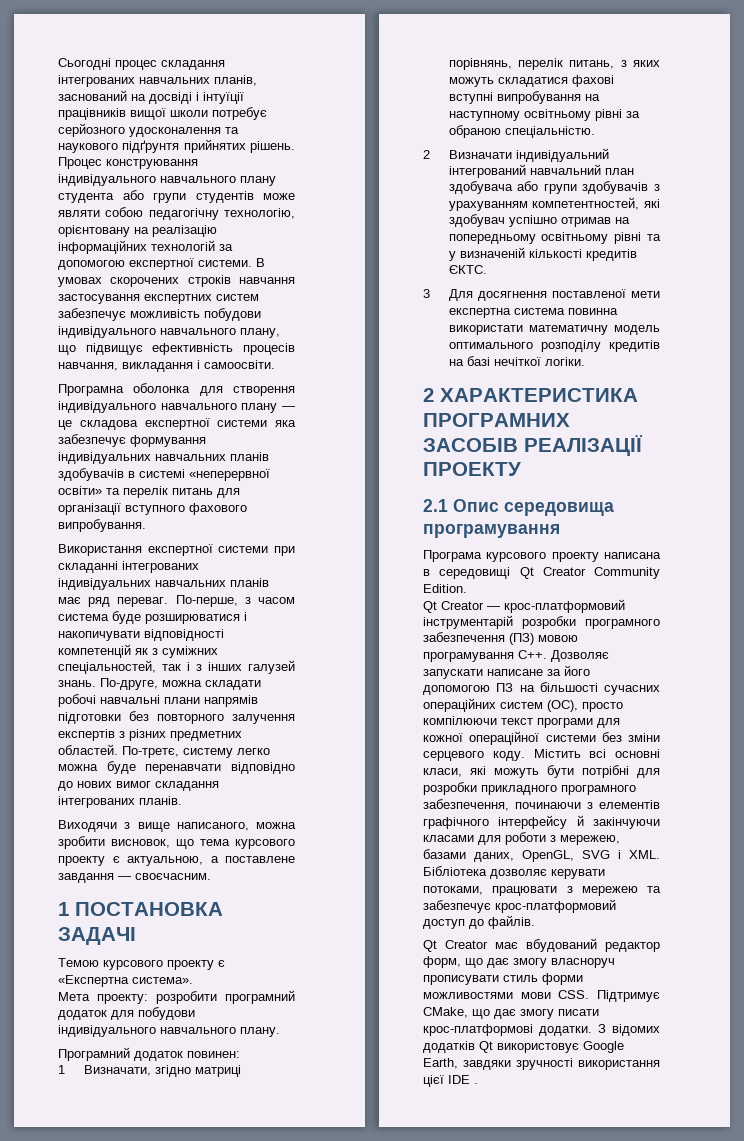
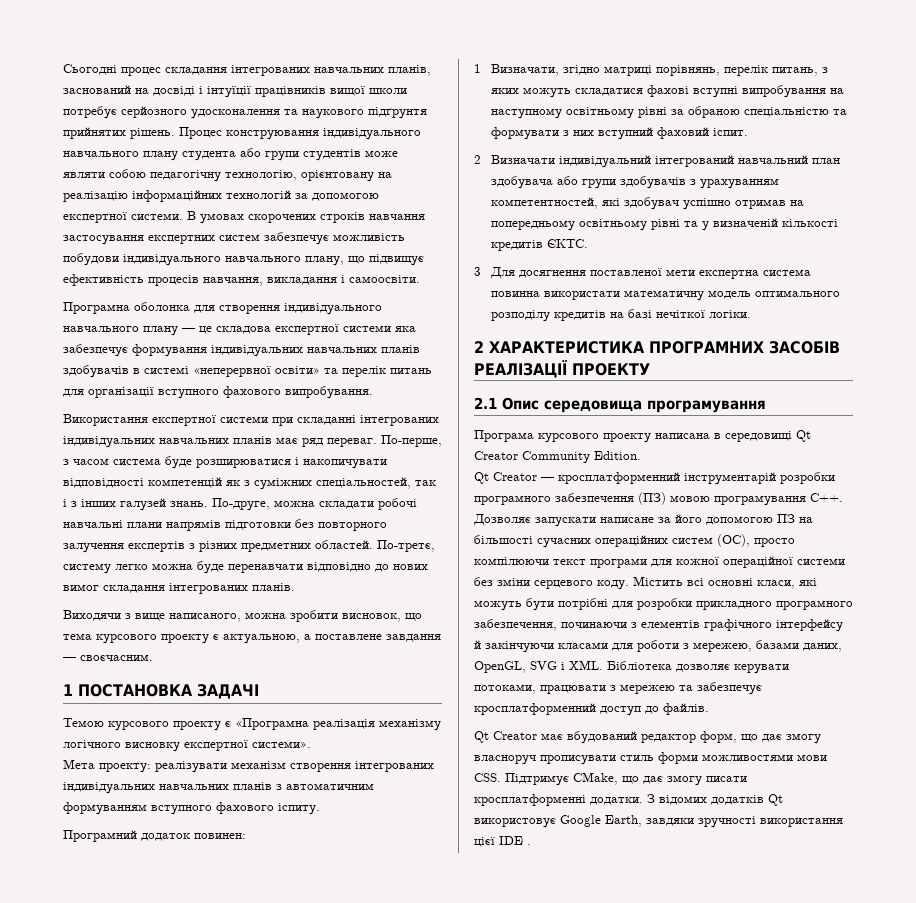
- Темою курсового проекту є «Експертна система».
- Мета проекту: розробити програмний додаток для побудови індивідуального навчального плану.
+ Темою курсового проекту є «Програмна реалізація механізму логічного висновку експертної системи».
+ Мета проекту: реалізувати механізм створення інтегрованих індивідуальних навчальних планів з автоматичним формуванням вступного фахового іспиту.
- 1 Визначати, згідно матриці порівнянь, перелік питань, з яких можуть складатися фахові вступні випробування на наступному освітньому рівні за обраною спеціальністю.
+ 1 Визначати, згідно матриці порівнянь, перелік питань, з яких можуть складатися фахові вступні випробування на наступному освітньому рівні за обраною спеціальністю та формувати з них вступний фаховий іспит.
- Qt Creator — крос-платформовий інструментарій розробки програмного забезпечення (ПЗ) мовою програмування C++. Дозволяє запускати написане за його допомогою ПЗ на більшості сучасних операційних систем (ОС), просто компілюючи текст програми для кожної операційної системи без зміни серцевого коду.
+ Qt Creator — кросплатформенний інструментарій розробки програмного забезпечення (ПЗ) мовою програмування C++. Дозволяє запускати написане за його допомогою ПЗ на більшості сучасних операційних систем (ОС), просто компілюючи текст програми для кожної операційної системи без зміни серцевого коду.
- Містить всі основні класи, які можуть бути потрібні для розробки прикладного програмного забезпечення, починаючи з елементів графічного інтерфейсу й закінчуючи класами для роботи з мережею, базами даних, OpenGL, SVG і XML. Бібліотека дозволяє керувати потоками, працювати з мережею та забезпечує крос-платформовий доступ до файлів.
+ Містить всі основні класи, які можуть бути потрібні для розробки прикладного програмного забезпечення, починаючи з елементів графічного інтерфейсу й закінчуючи класами для роботи з мережею, базами даних, OpenGL, SVG і XML. Бібліотека дозволяє керувати потоками, працювати з мережею та забезпечує кросплатформенний доступ до файлів.
- Qt Creator має вбудований редактор форм, що дає змогу власноруч прописувати стиль форми можливостями мови CSS. Підтримує CMake, що дає змогу писати крос-платформові додатки.
+ Qt Creator має вбудований редактор форм, що дає змогу власноруч прописувати стиль форми можливостями мови CSS. Підтримує CMake, що дає змогу писати кросплатформенні додатки.

